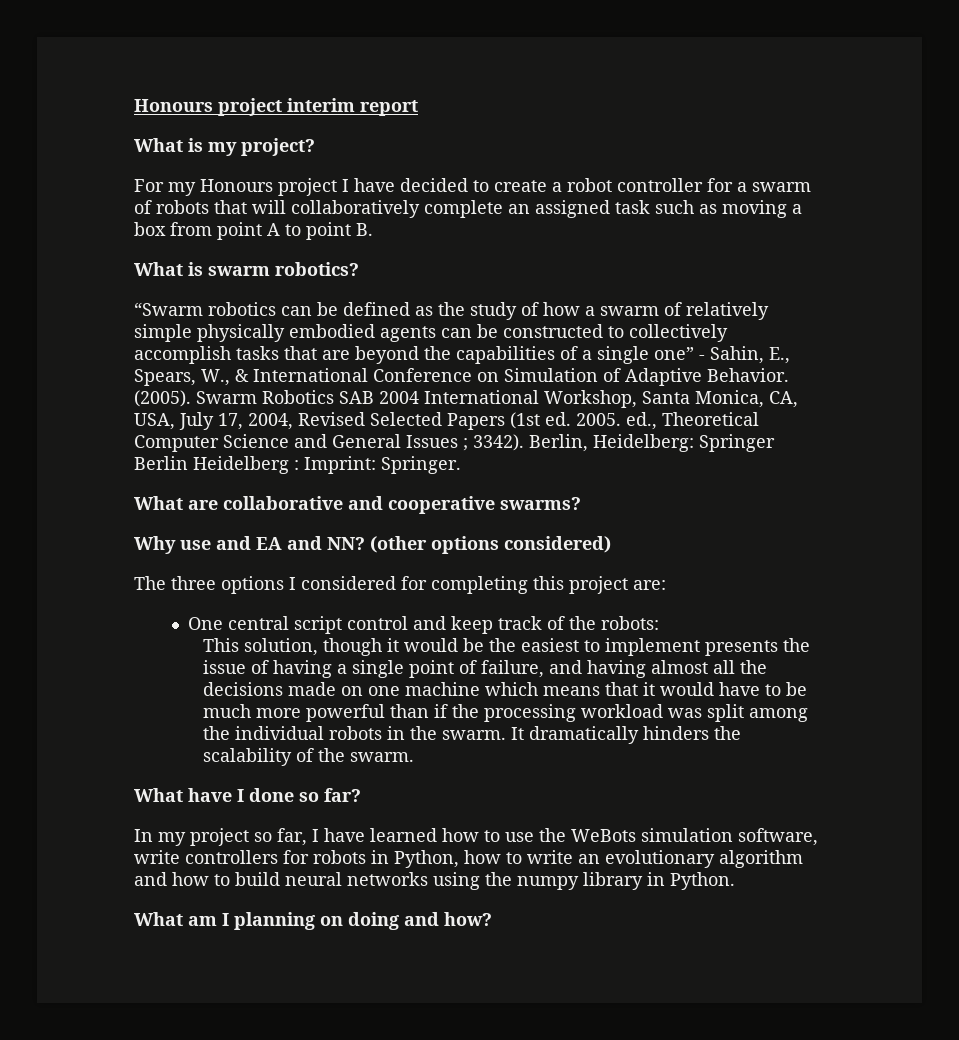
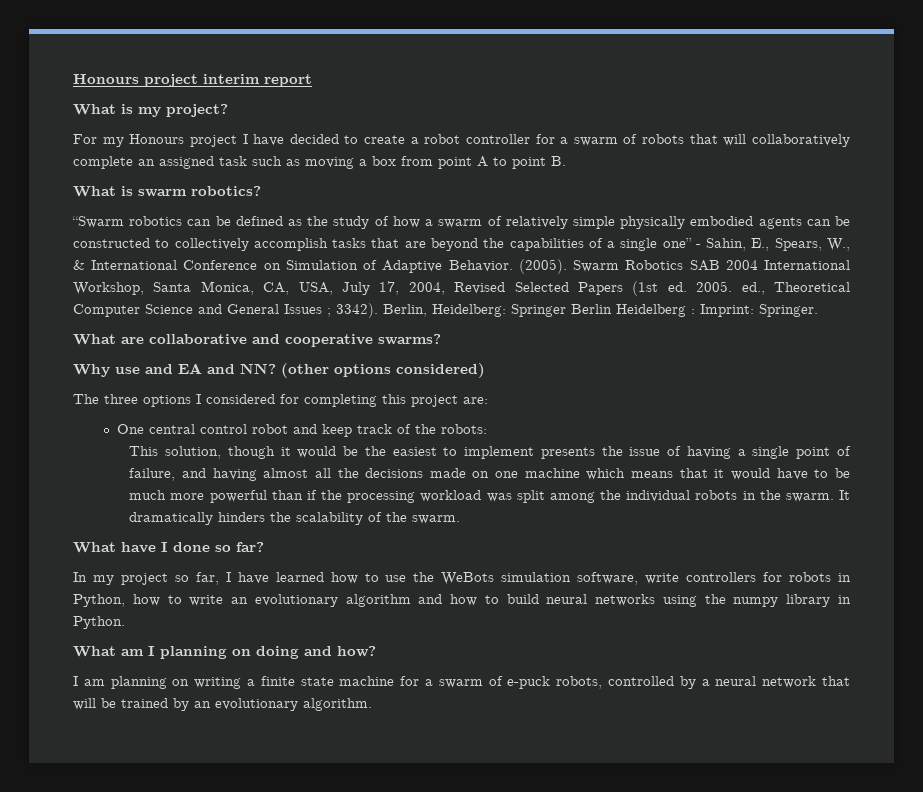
- One central script control and keep track of the robots:
+ One central control robot and keep track of the robots:
+ I am planning on writing a finite state machine for a swarm of e-puck robots, controlled by a neural network that will be trained by an evolutionary algorithm.

